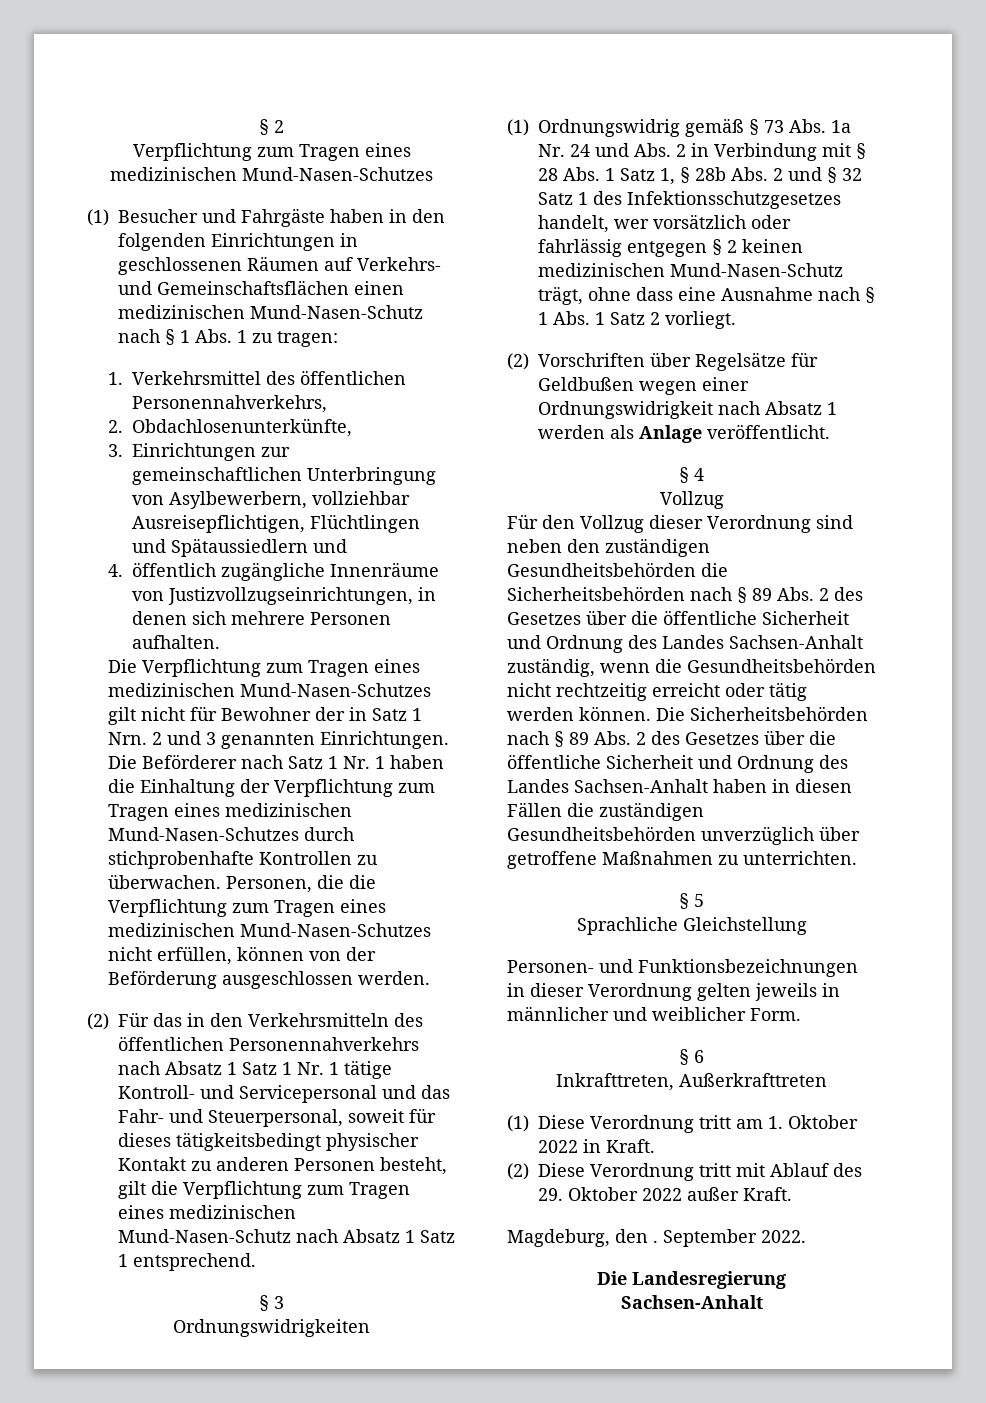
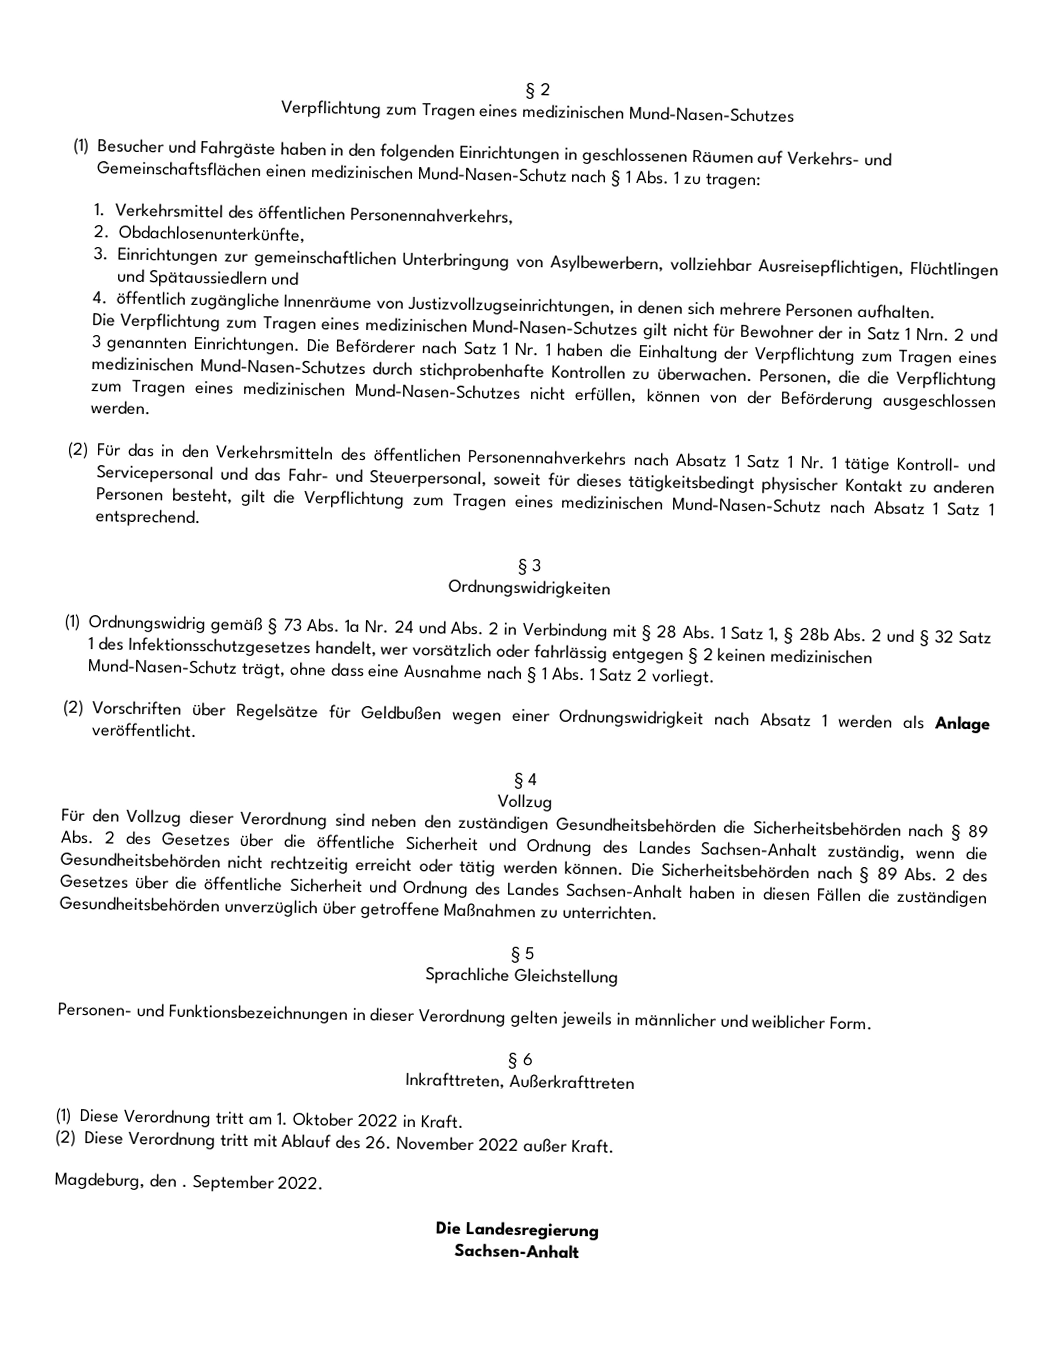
- (2) Diese Verordnung tritt mit Ablauf des 29. Oktober 2022 außer Kraft.
+ (2) Diese Verordnung tritt mit Ablauf des 26. November 2022 außer Kraft.

